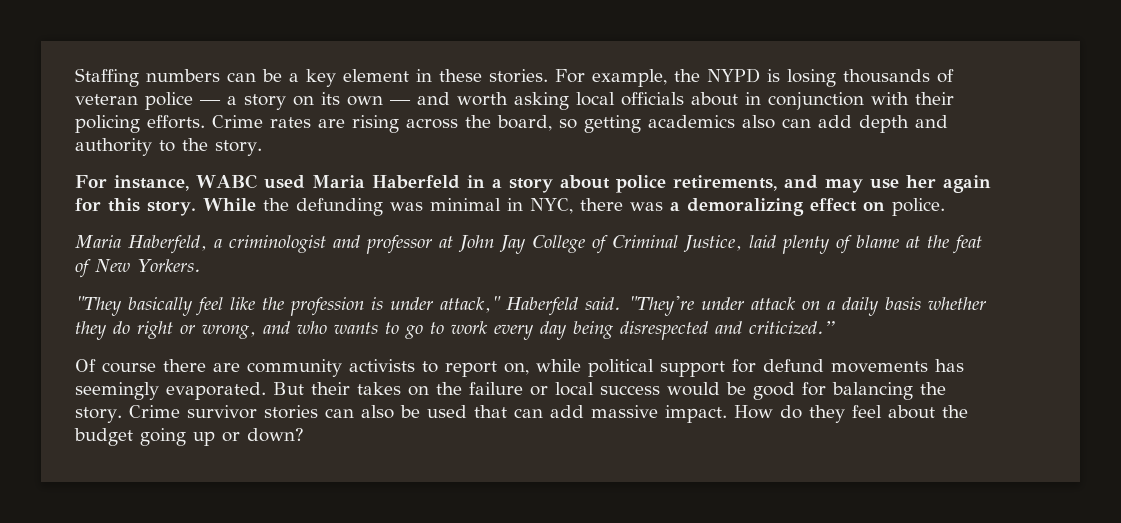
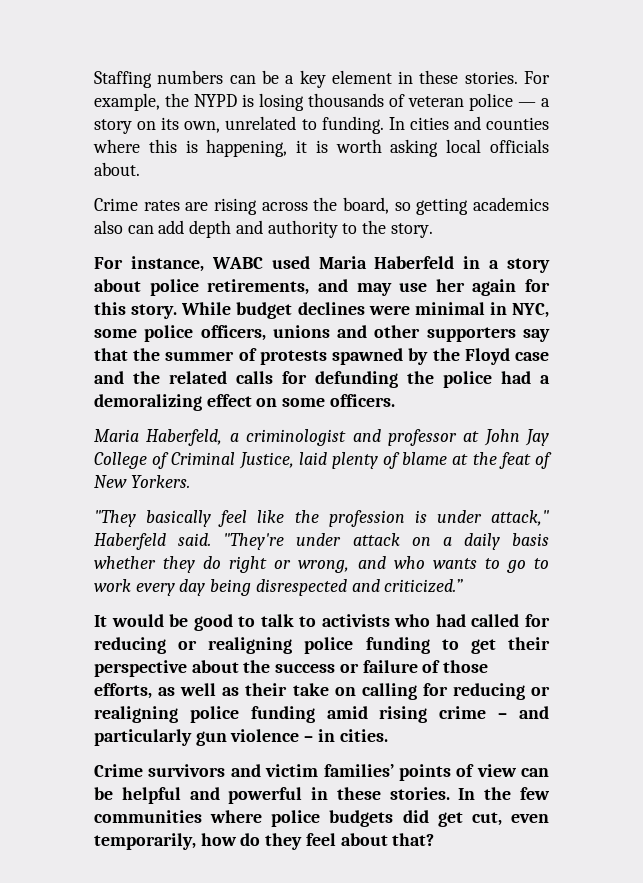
- For example, the NYPD is losing thousands of veteran police — a story on its own — and worth asking local officials about in conjunction with their policing efforts. Crime rates are rising across the board, so getting academics also can add depth and authority to the story.
+ For example, the NYPD is losing thousands of veteran police — a story on its own, unrelated to funding. In cities and counties where this is happening, it is worth asking local officials about.
+ Crime rates are rising across the board, so getting academics also can add depth and authority to the story.
- While the defunding was minimal in NYC, there was a demoralizing effect on police.
+ While budget declines were minimal in NYC, some police officers, unions and other supporters say that the summer of protests spawned by the Floyd case and the related calls for defunding the police had a demoralizing effect on some officers.
- Of course there are community activists to report on, while political support for defund movements has seemingly evaporated. But their takes on the failure or local success would be good for balancing the story. Crime survivor stories can also be used that can add massive impact. How do they feel about the budget going up or down?
+ It would be good to talk to activists who had called for reducing or realigning police funding to get their perspective about the success or failure of those efforts, as well as their take on calling for reducing or realigning police funding amid rising crime – and particularly gun violence – in cities.
+ Crime survivors and victim families’ points of view can be helpful and powerful in these stories. In the few communities where police budgets did get cut, even temporarily, how do they feel about that?

